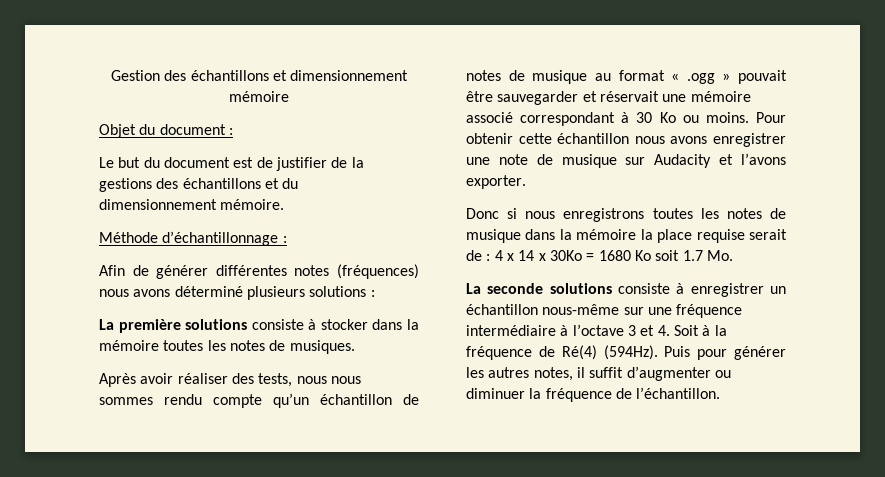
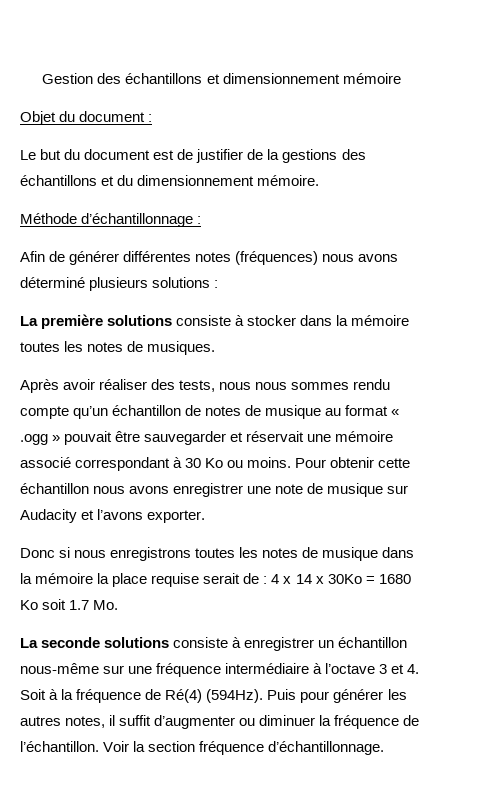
+ Voir la section fréquence d’échantillonnage.

